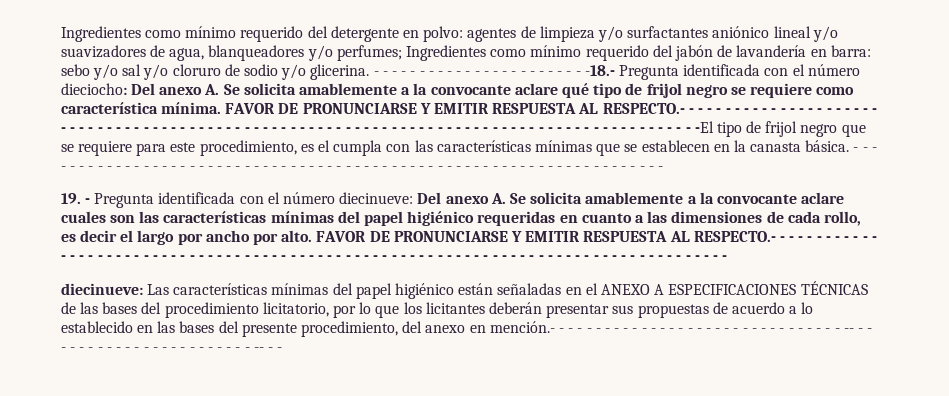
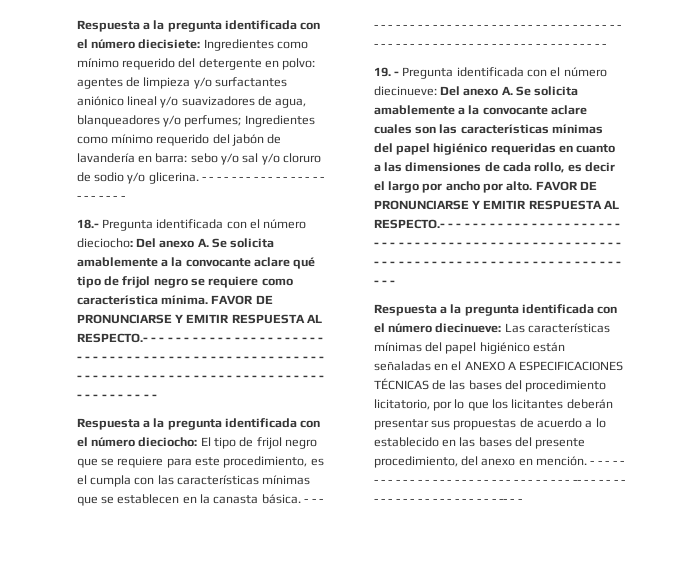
- Ingredientes como mínimo requerido del detergente en polvo: agentes de limpieza y/o surfactantes aniónico lineal y/o suavizadores de agua, blanqueadores y/o perfumes; Ingredientes como mínimo requerido del jabón de lavandería en barra: sebo y/o sal y/o cloruro de sodio y/o glicerina. - - - - - - - - - - - - - - - - - - - - - - - -18.- Pregunta identificada con el número dieciocho:
+ Respuesta a la pregunta identificada con el número diecisiete: Ingredientes como mínimo requerido del detergente en polvo: agentes de limpieza y/o surfactantes aniónico lineal y/o suavizadores de agua, blanqueadores y/o perfumes; Ingredientes como mínimo requerido del jabón de lavandería en barra: sebo y/o sal y/o cloruro de sodio y/o glicerina. - - - - - - - - - - - - - - - - - - - - - - - -
+ 18.- Pregunta identificada con el número dieciocho:
- FAVOR DE PRONUNCIARSE Y EMITIR RESPUESTA AL RESPECTO.- - - - - - - - - - - - - - - - - - - - - - - - - - - - - - - - - - - - - - - - - - - - - - - - - - - - - - - - - - - - - - - - - - - - - - - - - - - - - - - - - - - - - - - - - - - -El tipo de frijol negro que se requiere para este procedimiento, es el cumpla con las características mínimas que se establecen en la canasta básica.
+ FAVOR DE PRONUNCIARSE Y EMITIR RESPUESTA AL RESPECTO.- - - - - - - - - - - - - - - - - - - - - - - - - - - - - - - - - - - - - - - - - - - - - - - - - - - - - - - - - - - - - - - - - - - - - - - - - - - - - - - - - - - - - - - - - - - -
+ Respuesta a la pregunta identificada con el número dieciocho: El tipo de frijol negro que se requiere para este procedimiento, es el cumpla con las características mínimas que se establecen en la canasta básica.
  Del anexo A. Se solicita amablemente a la convocante aclare cuales son las características mínimas del papel higiénico requeridas en cuanto a las dimensiones de cada rollo, es decir el largo por ancho por alto. FAVOR DE PRONUNCIARSE Y EMITIR RESPUESTA AL RESPECTO.- - - - - - - - - - - - - - - - - - - - - - - - - - - - - - - - - - - - - - - - - - - - - - - - - - - - - - - - - - - - - - - - - - - - - - - - - - - - - - - - - - - - -
- diecinueve:
+ Respuesta a la pregunta identificada con el número diecinueve:
- Las características mínimas del papel higiénico están señaladas en el ANEXO A ESPECIFICACIONES TÉCNICAS de las bases del procedimiento licitatorio, por lo que los licitantes deberán presentar sus propuestas de acuerdo a lo establecido en las bases del presente procedimiento, del anexo en mención.- - - - - - - - - - - - - - - - - - - - - - - - - - - - - - - - -- - - - - - - - - - - - - - - - - - - - - - - - -- - -
+ Las características mínimas del papel higiénico están señaladas en el ANEXO A ESPECIFICACIONES TÉCNICAS de las bases del procedimiento licitatorio, por lo que los licitantes deberán presentar sus propuestas de acuerdo a lo establecido en las bases del presente procedimiento, del anexo en mención. - - - - - - - - - - - - - - - - - - - - - - - - - - - - - - - - -- - - - - - - - - - - - - - - - - - - - - - - - -- - -

